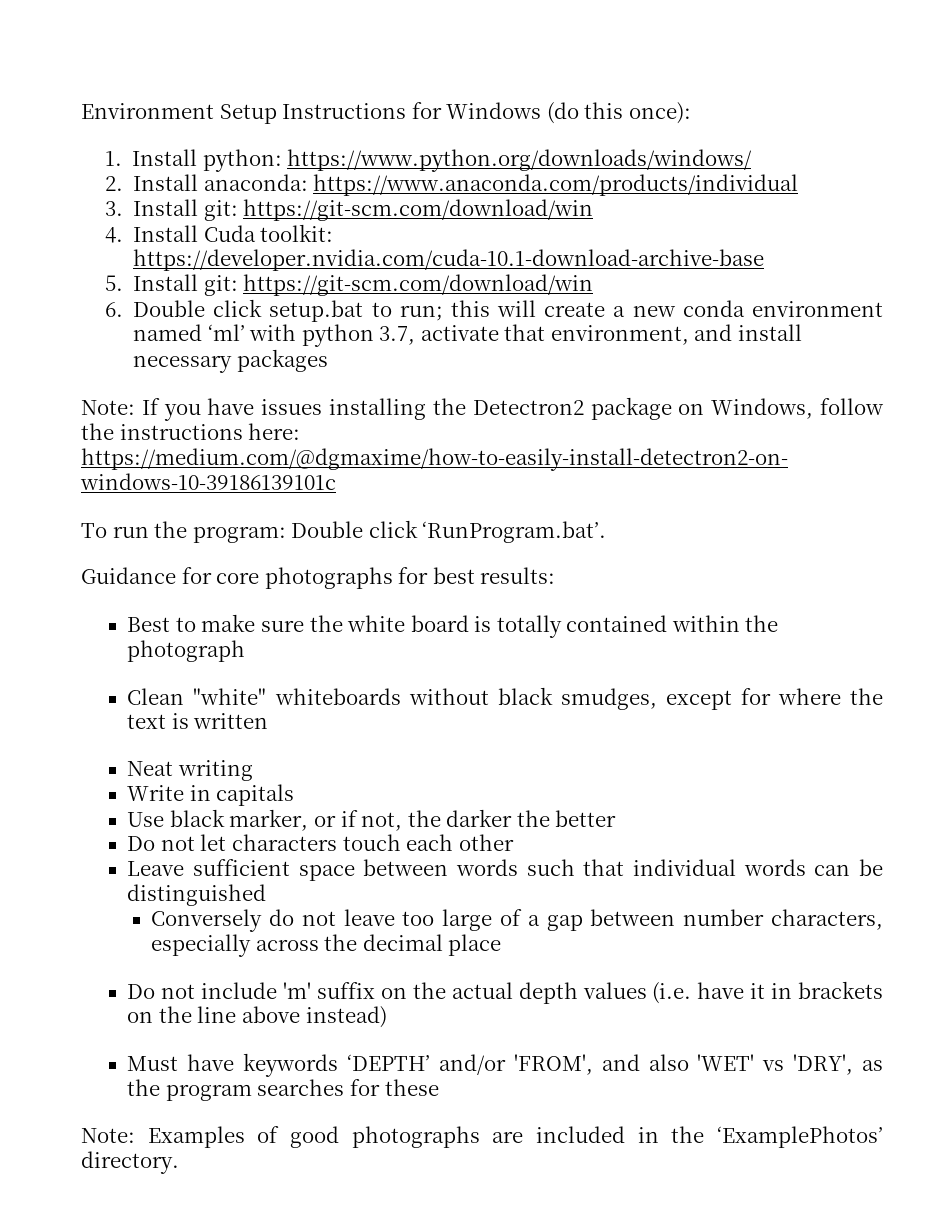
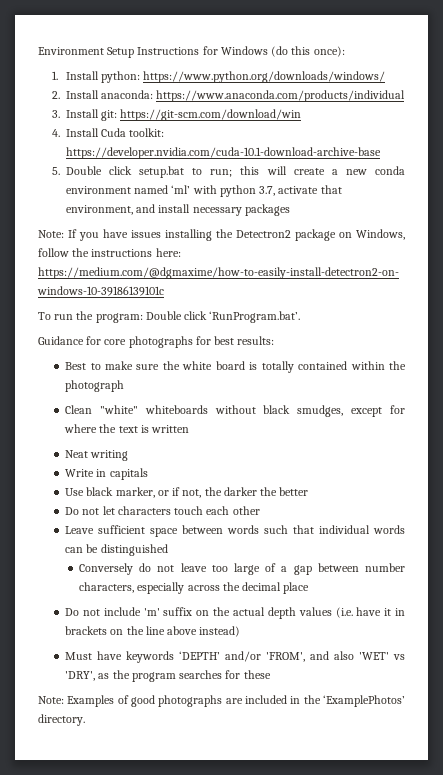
- 5. Install git: https://git-scm.com/download/win
- 6. Double click setup.bat to run; this will create a new conda environment named ‘ml’ with python 3.7, activate that environment, and install necessary packages
+ 5. Double click setup.bat to run; this will create a new conda environment named ‘ml’ with python 3.7, activate that environment, and install necessary packages

